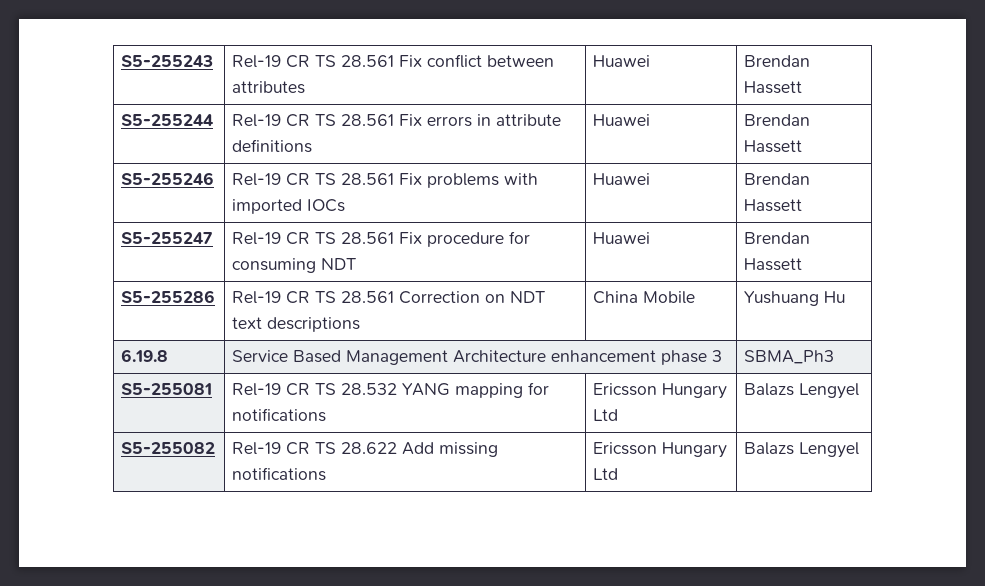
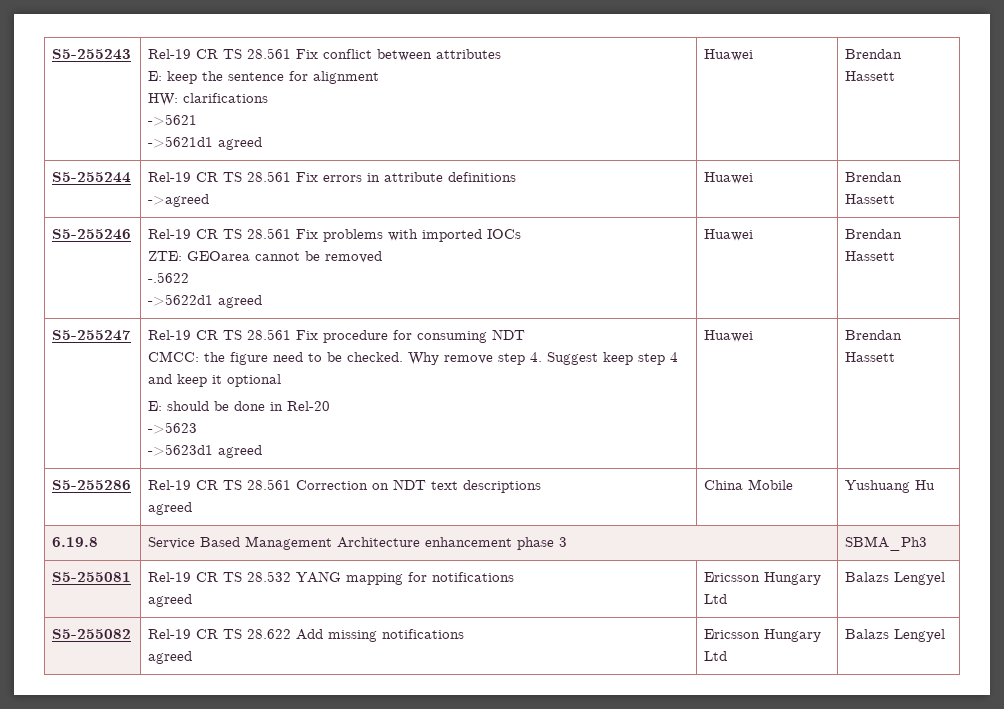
- S5-255243 | Rel-19 CR TS 28.561 Fix conflict between attributes | Huawei | Brendan Hassett
+ S5-255243 | Rel-19 CR TS 28.561 Fix conflict between attributes
+ E: keep the sentence for alignment
+ HW: clarifications
+ ->5621
+ ->5621d1 agreed | Huawei | Brendan Hassett
- S5-255244 | Rel-19 CR TS 28.561 Fix errors in attribute definitions | Huawei | Brendan Hassett
+ S5-255244 | Rel-19 CR TS 28.561 Fix errors in attribute definitions
+ ->agreed | Huawei | Brendan Hassett
- S5-255246 | Rel-19 CR TS 28.561 Fix problems with imported IOCs | Huawei | Brendan Hassett
+ S5-255246 | Rel-19 CR TS 28.561 Fix problems with imported IOCs
+ ZTE: GEOarea cannot be removed
+ -.5622
+ ->5622d1 agreed | Huawei | Brendan Hassett
+ CMCC: the figure need to be checked. Why remove step 4. Suggest keep step 4 and keep it optional
+ E: should be done in Rel-20
+ ->5623
+ ->5623d1 agreed
- S5-255286 | Rel-19 CR TS 28.561 Correction on NDT text descriptions | China Mobile | Yushuang Hu
+ S5-255286 | Rel-19 CR TS 28.561 Correction on NDT text descriptions
+ agreed | China Mobile | Yushuang Hu
- S5-255081 | Rel-19 CR TS 28.532 YANG mapping for notifications | Ericsson Hungary Ltd | Balazs Lengyel
+ S5-255081 | Rel-19 CR TS 28.532 YANG mapping for notifications
+ agreed | Ericsson Hungary Ltd | Balazs Lengyel
- S5-255082 | Rel-19 CR TS 28.622 Add missing notifications | Ericsson Hungary Ltd | Balazs Lengyel
+ S5-255082 | Rel-19 CR TS 28.622 Add missing notifications
+ agreed | Ericsson Hungary Ltd | Balazs Lengyel

